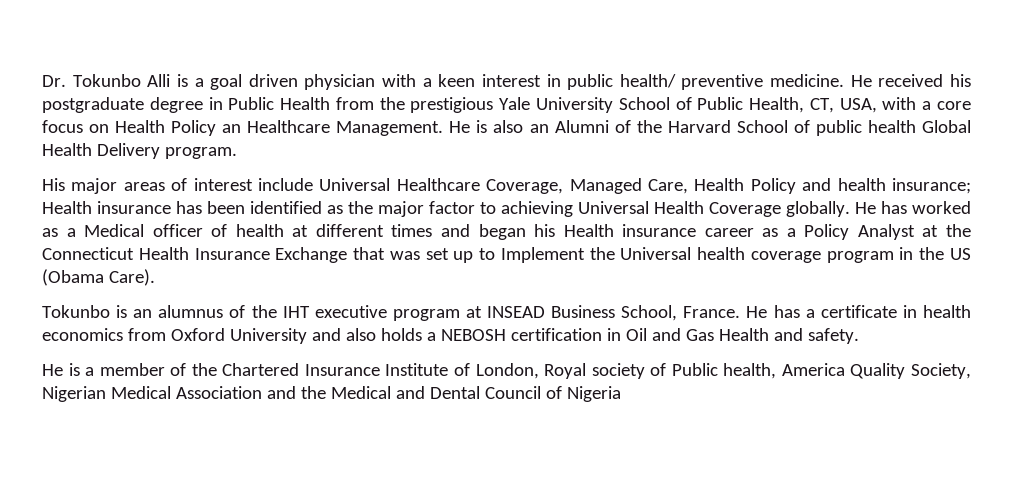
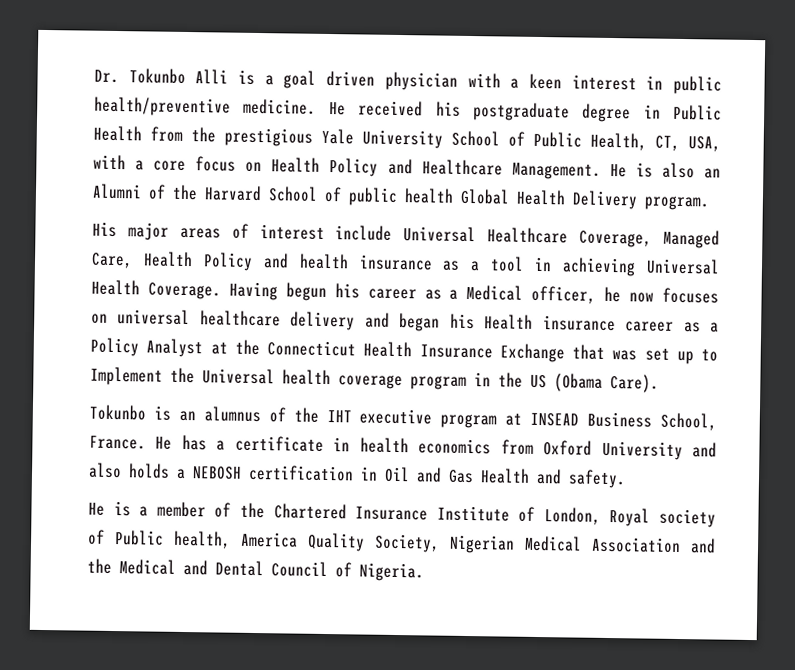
- Dr. Tokunbo Alli is a goal driven physician with a keen interest in public health/ preventive medicine.
+ Dr. Tokunbo Alli is a goal driven physician with a keen interest in public health/preventive medicine.
- He received his postgraduate degree in Public Health from the prestigious Yale University School of Public Health, CT, USA, with a core focus on Health Policy an Healthcare Management.
+ He received his postgraduate degree in Public Health from the prestigious Yale University School of Public Health, CT, USA, with a core focus on Health Policy and Healthcare Management.
- His major areas of interest include Universal Healthcare Coverage, Managed Care, Health Policy and health insurance; Health insurance has been identified as the major factor to achieving Universal Health Coverage globally. He has worked as a Medical officer of health at different times and began his Health insurance career as a Policy Analyst at the Connecticut Health Insurance Exchange that was set up to Implement the Universal health coverage program in the US (Obama Care).
+ His major areas of interest include Universal Healthcare Coverage, Managed Care, Health Policy and health insurance as a tool in achieving Universal Health Coverage. Having begun his career as a Medical officer, he now focuses on universal healthcare delivery and began his Health insurance career as a Policy Analyst at the Connecticut Health Insurance Exchange that was set up to Implement the Universal health coverage program in the US (Obama Care).
- He is a member of the Chartered Insurance Institute of London, Royal society of Public health, America Quality Society, Nigerian Medical Association and the Medical and Dental Council of Nigeria
+ He is a member of the Chartered Insurance Institute of London, Royal society of Public health, America Quality Society, Nigerian Medical Association and the Medical and Dental Council of Nigeria.

